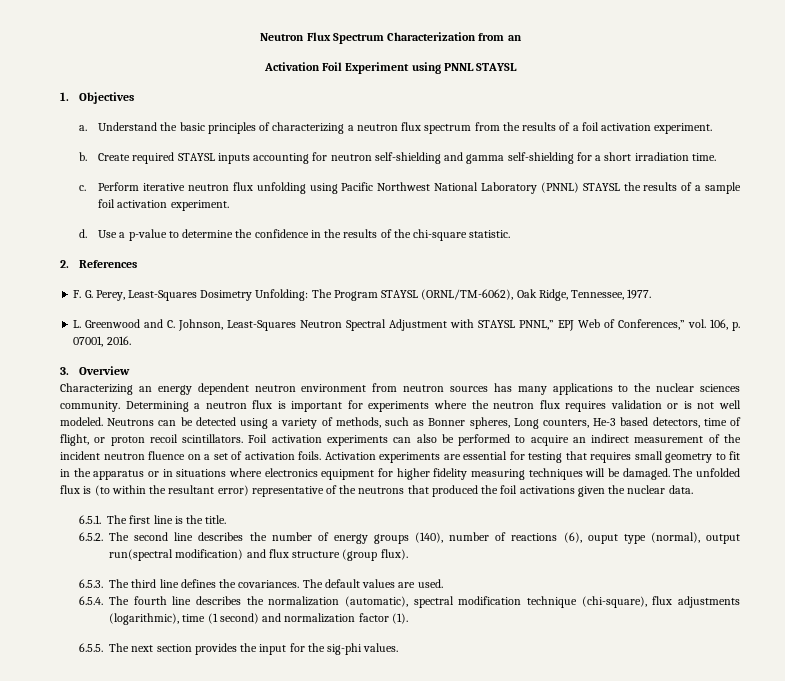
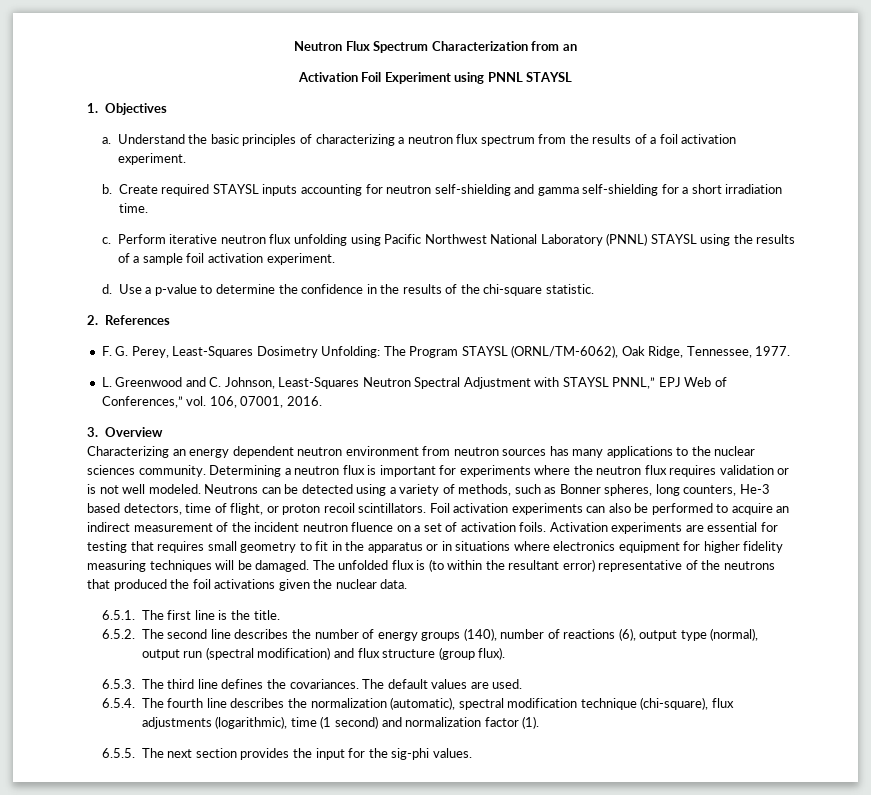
- Perform iterative neutron flux unfolding using Pacific Northwest National Laboratory (PNNL) STAYSL the results of a sample foil activation experiment.
+ Perform iterative neutron flux unfolding using Pacific Northwest National Laboratory (PNNL) STAYSL using the results of a sample foil activation experiment.
- L. Greenwood and C. Johnson, Least-Squares Neutron Spectral Adjustment with STAYSL PNNL,” EPJ Web of Conferences,” vol. 106, p. 07001, 2016.
+ L. Greenwood and C. Johnson, Least-Squares Neutron Spectral Adjustment with STAYSL PNNL,” EPJ Web of Conferences,” vol. 106, 07001, 2016.
- Neutrons can be detected using a variety of methods, such as Bonner spheres, Long counters, He-3 based detectors, time of flight, or proton recoil scintillators.
+ Neutrons can be detected using a variety of methods, such as Bonner spheres, long counters, He-3 based detectors, time of flight, or proton recoil scintillators.
- 6.5.2. The second line describes the number of energy groups (140), number of reactions (6), ouput type (normal), output run(spectral modification) and flux structure (group flux).
+ 6.5.2. The second line describes the number of energy groups (140), number of reactions (6), output type (normal), output run (spectral modification) and flux structure (group flux).

